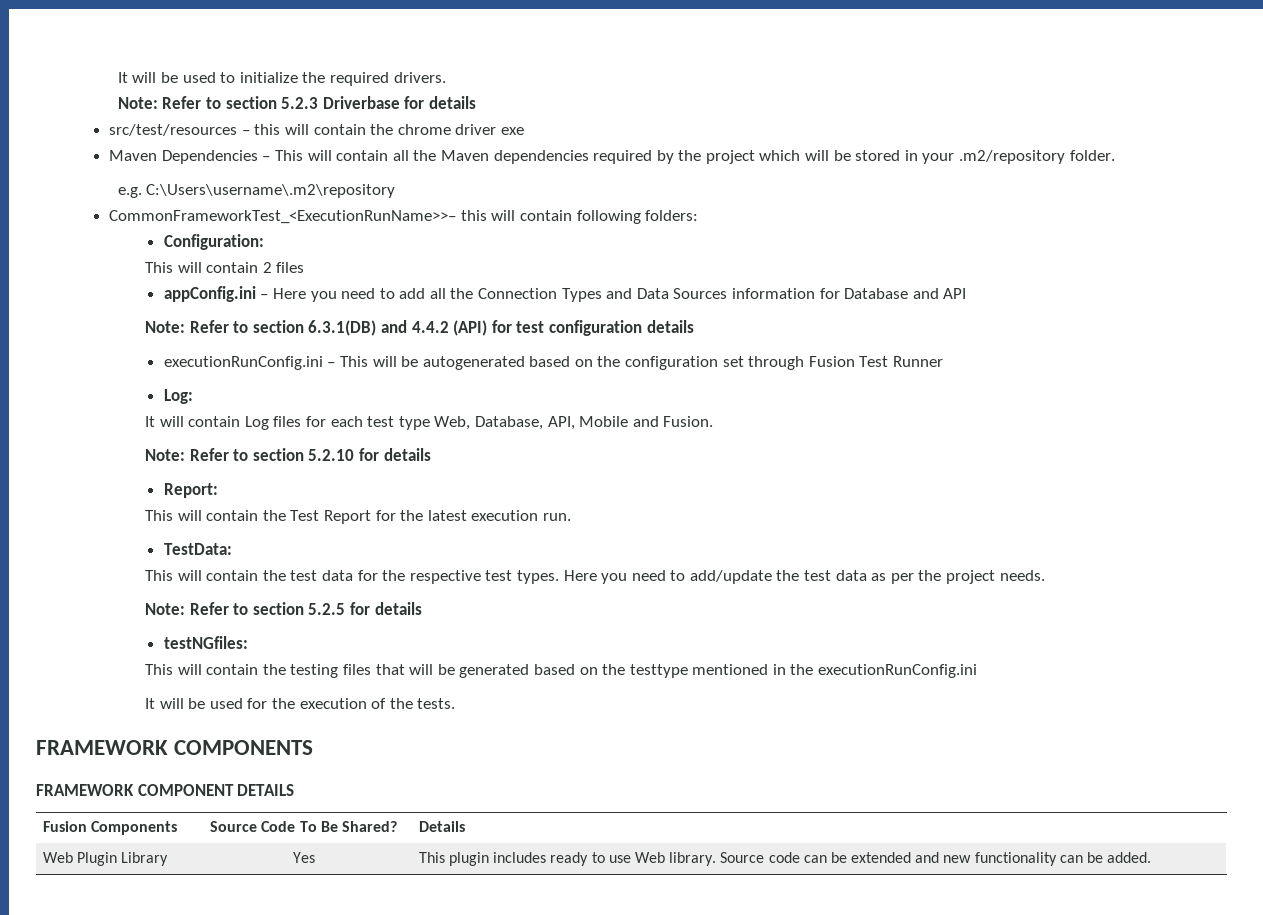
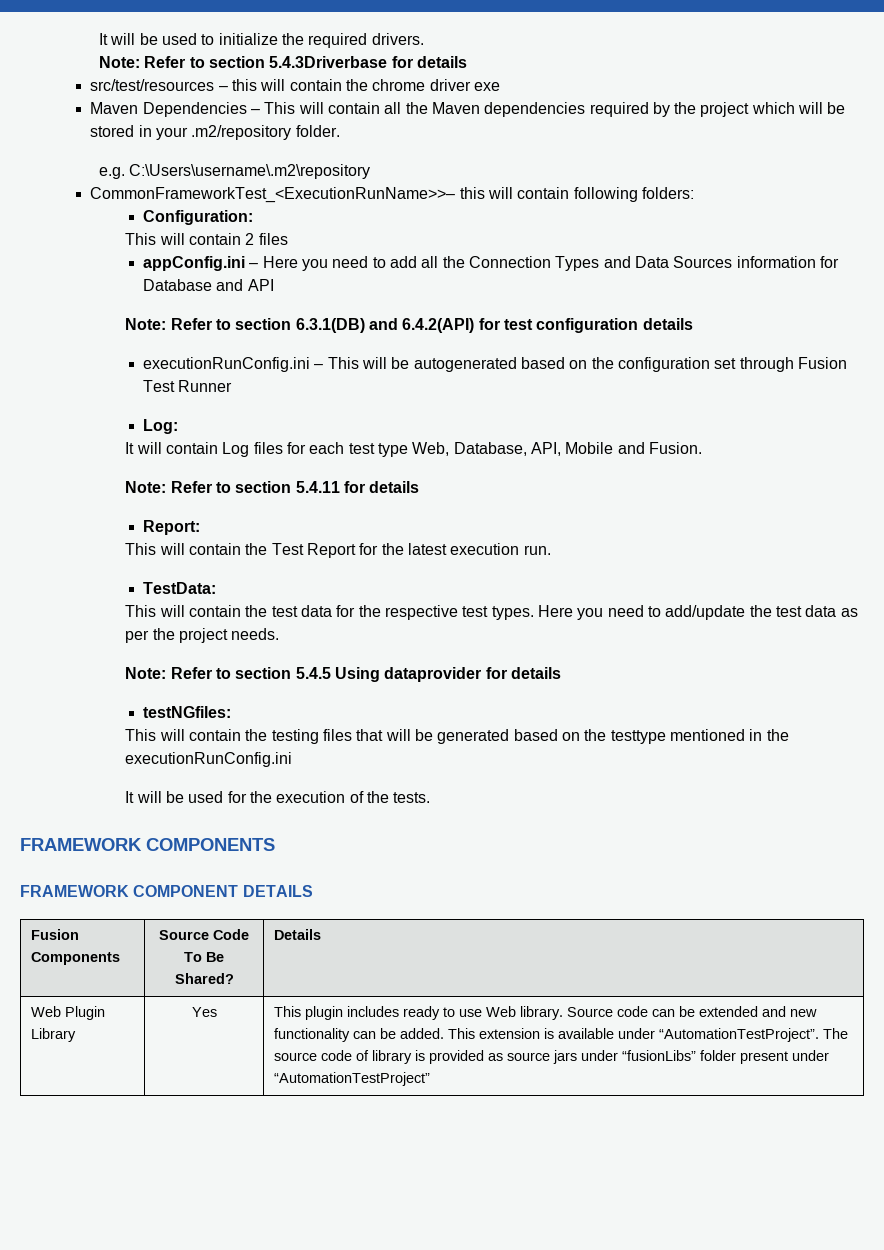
- Note: Refer to section 5.2.3 Driverbase for details
+ Note: Refer to section 5.4.3Driverbase for details
- Note: Refer to section 6.3.1(DB) and 4.4.2 (API) for test configuration details
+ Note: Refer to section 6.3.1(DB) and 6.4.2(API) for test configuration details
- Note: Refer to section 5.2.10 for details
+ Note: Refer to section 5.4.11 for details
- Note: Refer to section 5.2.5 for details
+ Note: Refer to section 5.4.5 Using dataprovider for details
+ This extension is available under “AutomationTestProject”. The source code of library is provided as source jars under “fusionLibs” folder present under “AutomationTestProject”

